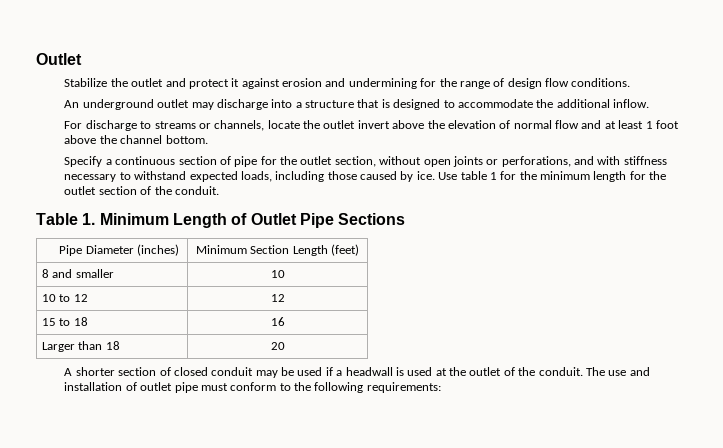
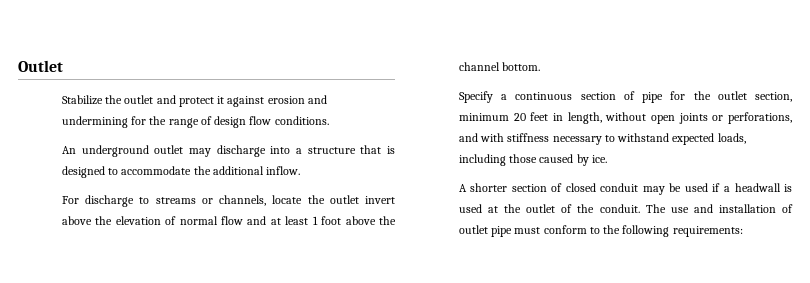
- Specify a continuous section of pipe for the outlet section, without open joints or perforations, and with stiffness necessary to withstand expected loads, including those caused by ice. Use table 1 for the minimum length for the outlet section of the conduit.
- Table 1. Minimum Length of Outlet Pipe Sections
- Pipe Diameter (inches) | Minimum Section Length (feet)
- 8 and smaller | 10
- 10 to 12 | 12
- 15 to 18 | 16
- Larger than 18 | 20
+ Specify a continuous section of pipe for the outlet section, minimum 20 feet in length, without open joints or perforations, and with stiffness necessary to withstand expected loads, including those caused by ice.

